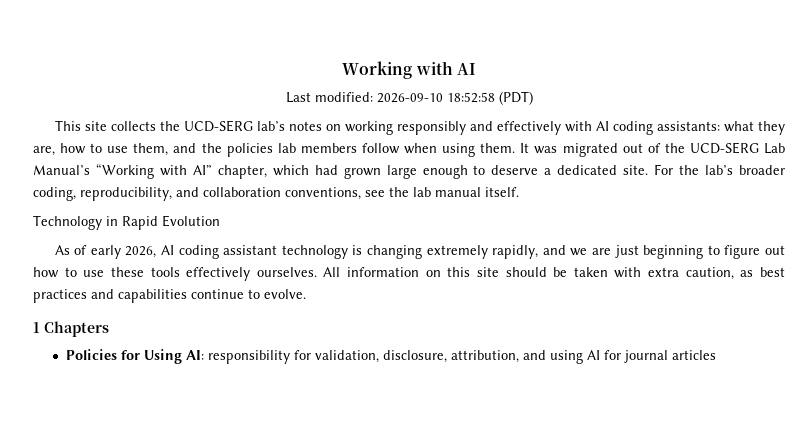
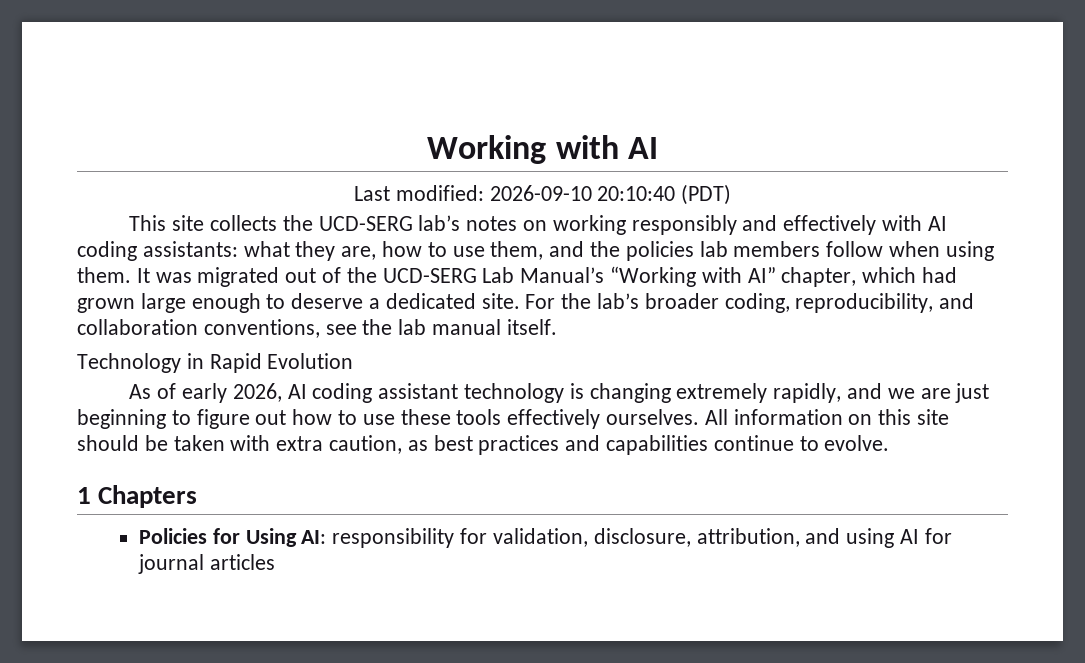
- Last modified: 2026-09-10 18:52:58 (PDT)
+ Last modified: 2026-09-10 20:10:40 (PDT)

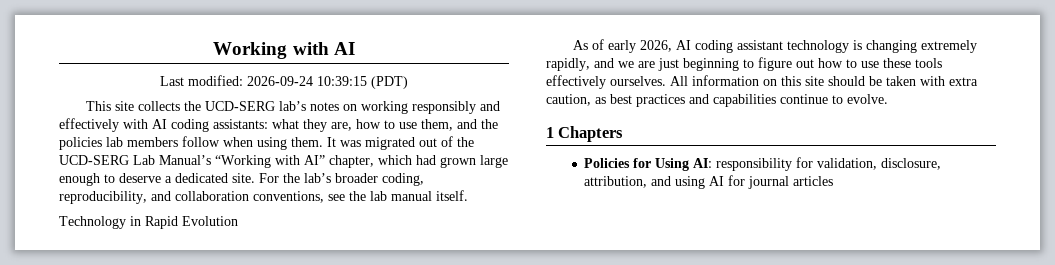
- Last modified: 2026-09-10 20:10:40 (PDT)
+ Last modified: 2026-09-24 10:39:15 (PDT)

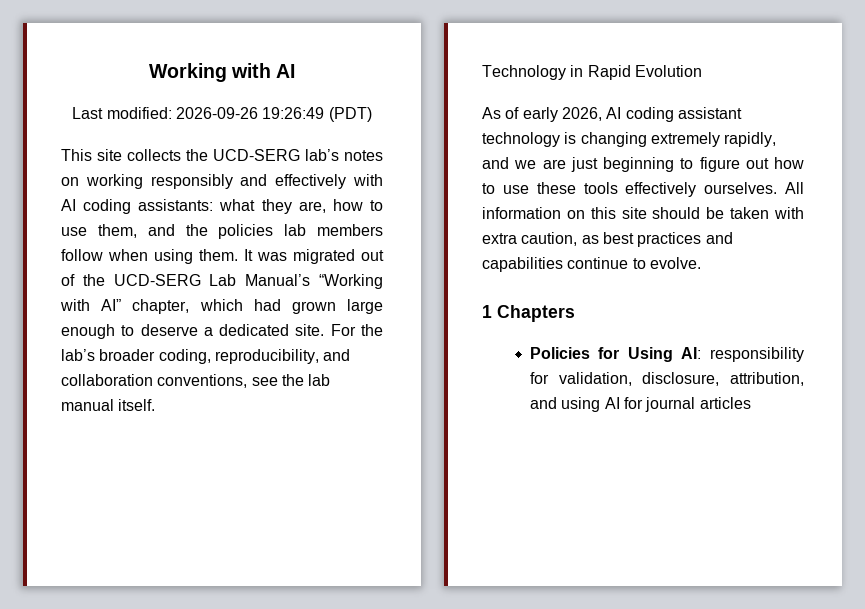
- Last modified: 2026-09-24 10:39:15 (PDT)
+ Last modified: 2026-09-26 19:26:49 (PDT)

